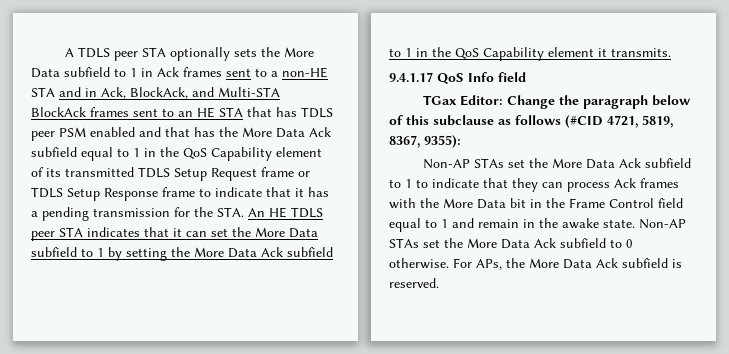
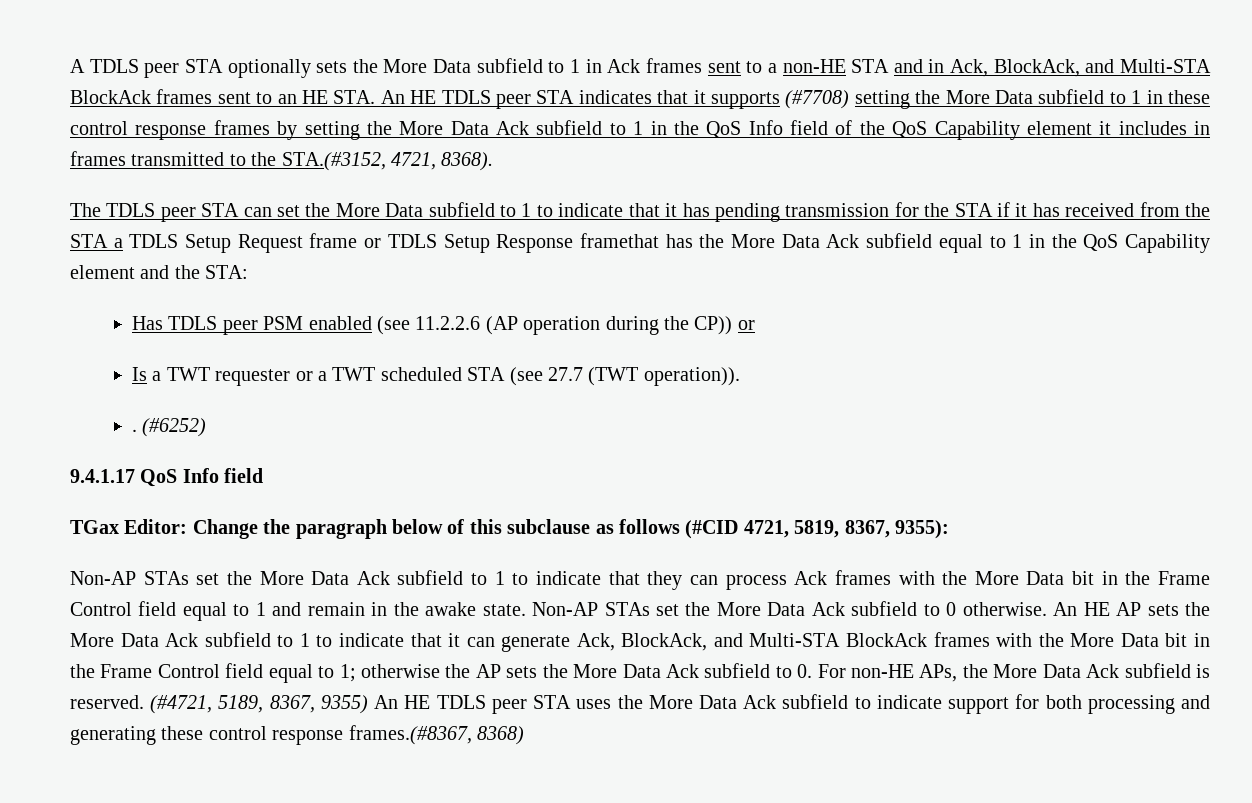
- A TDLS peer STA optionally sets the More Data subfield to 1 in Ack frames sent to a non-HE STA and in Ack, BlockAck, and Multi-STA BlockAck frames sent to an HE STA that has TDLS peer PSM enabled and that has the More Data Ack subfield equal to 1 in the QoS Capability element of its transmitted TDLS Setup Request frame or TDLS Setup Response frame to indicate that it has a pending transmission for the STA. An HE TDLS peer STA indicates that it can set the More Data subfield to 1 by setting the More Data Ack subfield to 1 in the QoS Capability element it transmits.
+ A TDLS peer STA optionally sets the More Data subfield to 1 in Ack frames sent to a non-HE STA and in Ack, BlockAck, and Multi-STA BlockAck frames sent to an HE STA. An HE TDLS peer STA indicates that it supports (#7708) setting the More Data subfield to 1 in these control response frames by setting the More Data Ack subfield to 1 in the QoS Info field of the QoS Capability element it includes in frames transmitted to the STA.(#3152, 4721, 8368).
+ The TDLS peer STA can set the More Data subfield to 1 to indicate that it has pending transmission for the STA if it has received from the STA a TDLS Setup Request frame or TDLS Setup Response framethat has the More Data Ack subfield equal to 1 in the QoS Capability element and the STA:
+ Has TDLS peer PSM enabled (see 11.2.2.6 (AP operation during the CP)) or
+ Is a TWT requester or a TWT scheduled STA (see 27.7 (TWT operation)).
+ . (#6252)
- For APs, the More Data Ack subfield is reserved.
+ An HE AP sets the More Data Ack subfield to 1 to indicate that it can generate Ack, BlockAck, and Multi-STA BlockAck frames with the More Data bit in the Frame Control field equal to 1; otherwise the AP sets the More Data Ack subfield to 0. For non-HE APs, the More Data Ack subfield is reserved.
+ (#4721, 5189, 8367, 9355) An HE TDLS peer STA uses the More Data Ack subfield to indicate support for both processing and generating these control response frames.(#8367, 8368)

